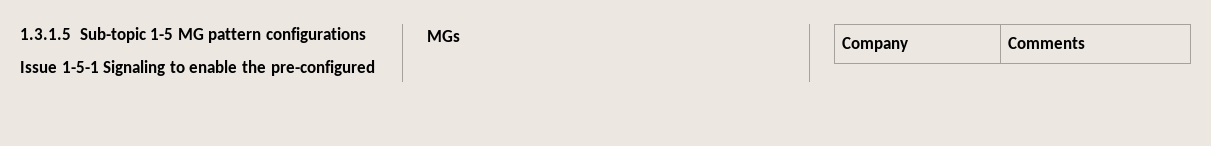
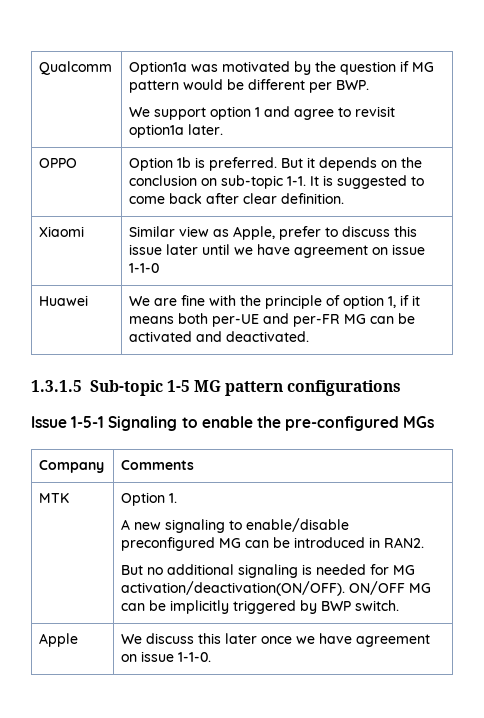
+ Qualcomm | Option1a was motivated by the question if MG pattern would be different per BWP.
+ We support option 1 and agree to revisit option1a later.
+ OPPO | Option 1b is preferred. But it depends on the conclusion on sub-topic 1-1. It is suggested to come back after clear definition.
+ Xiaomi | Similar view as Apple, prefer to discuss this issue later until we have agreement on issue 1-1-0
+ Huawei | We are fine with the principle of option 1, if it means both per-UE and per-FR MG can be activated and deactivated.
+ MTK | Option 1.
+ A new signaling to enable/disable preconfigured MG can be introduced in RAN2.
+ But no additional signaling is needed for MG activation/deactivation(ON/OFF). ON/OFF MG can be implicitly triggered by BWP switch.
+ Apple | We discuss this later once we have agreement on issue 1-1-0.

